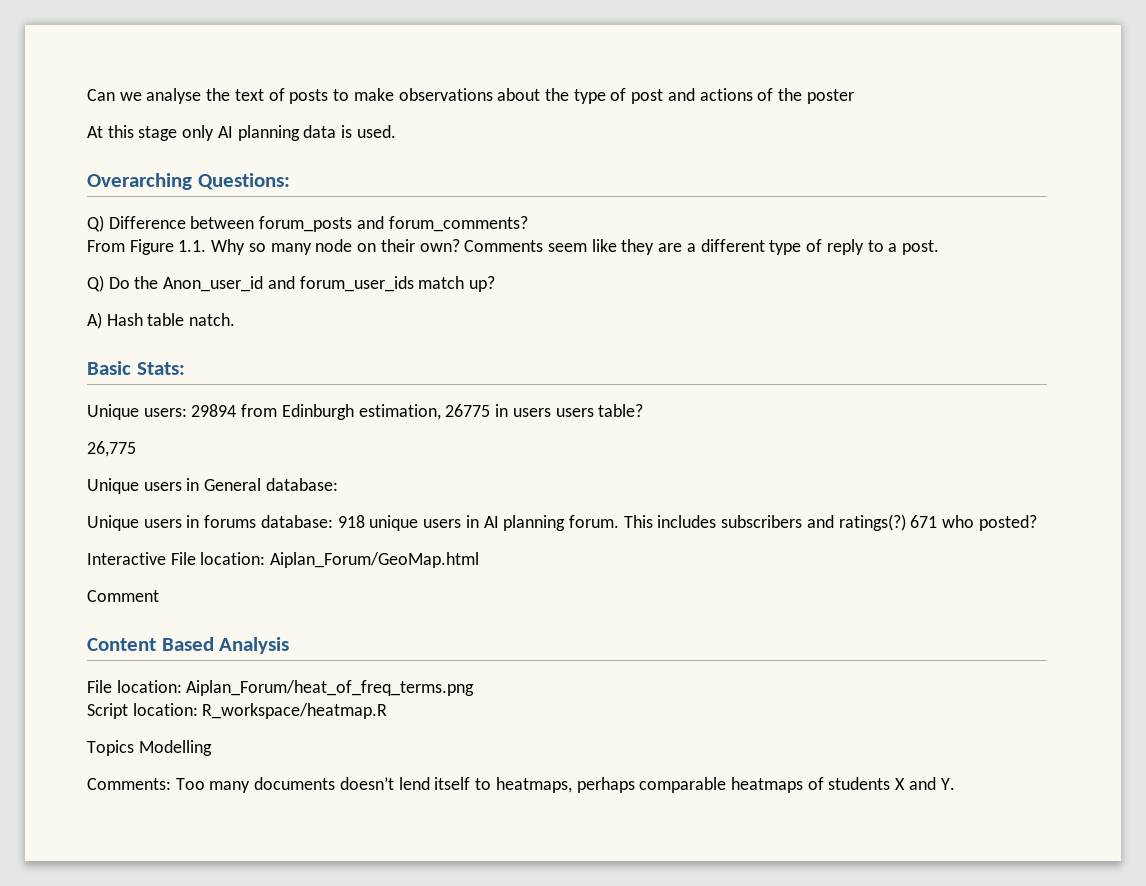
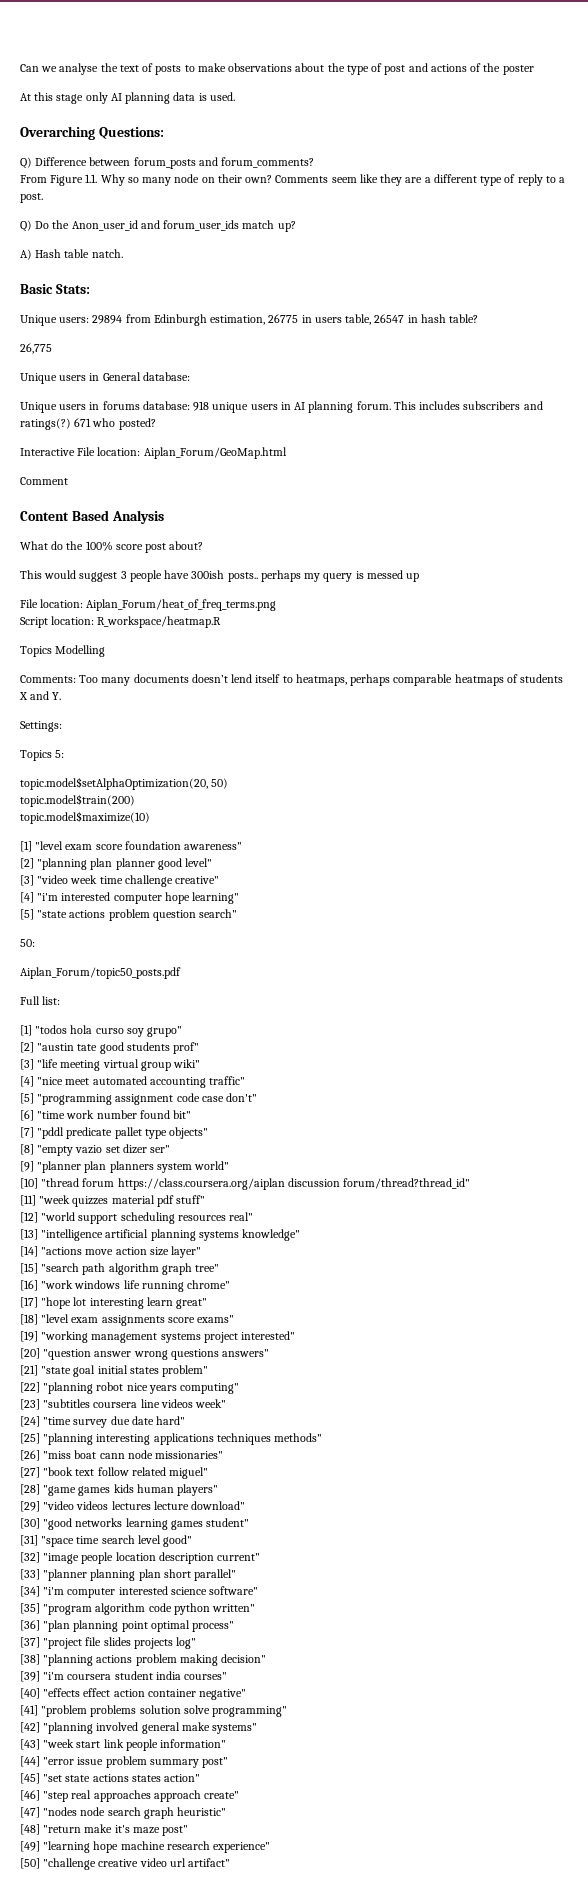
- Unique users: 29894 from Edinburgh estimation, 26775 in users users table?
+ Unique users: 29894 from Edinburgh estimation, 26775 in users table, 26547 in hash table?
+ What do the 100% score post about?
+ This would suggest 3 people have 300ish posts.. perhaps my query is messed up
+ Settings:
+ Topics 5:
+ topic.model$setAlphaOptimization(20, 50)
+ topic.model$train(200)
+ topic.model$maximize(10)
+ [1] "level exam score foundation awareness"
+ [2] "planning plan planner good level"
+ [3] "video week time challenge creative"
+ [4] "i'm interested computer hope learning"
+ [5] "state actions problem question search"
+ 50:
+ Aiplan_Forum/topic50_posts.pdf
+ Full list:
+ [1] "todos hola curso soy grupo"
+ [2] "austin tate good students prof"
+ [3] "life meeting virtual group wiki"
+ [4] "nice meet automated accounting traffic"
+ [5] "programming assignment code case don't"
+ [6] "time work number found bit"
+ [7] "pddl predicate pallet type objects"
+ [8] "empty vazio set dizer ser"
+ [9] "planner plan planners system world"
+ [10] "thread forum https://class.coursera.org/aiplan discussion forum/thread?thread_id"
+ [11] "week quizzes material pdf stuff"
+ [12] "world support scheduling resources real"
+ [13] "intelligence artificial planning systems knowledge"
+ [14] "actions move action size layer"
+ [15] "search path algorithm graph tree"
+ [16] "work windows life running chrome"
+ [17] "hope lot interesting learn great"
+ [18] "level exam assignments score exams"
+ [19] "working management systems project interested"
+ [20] "question answer wrong questions answers"
+ [21] "state goal initial states problem"
+ [22] "planning robot nice years computing"
+ [23] "subtitles coursera line videos week"
+ [24] "time survey due date hard"
+ [25] "planning interesting applications techniques methods"
+ [26] "miss boat cann node missionaries"
+ [27] "book text follow related miguel"
+ [28] "game games kids human players"
+ [29] "video videos lectures lecture download"
+ [30] "good networks learning games student"
+ [31] "space time search level good"
+ [32] "image people location description current"
+ [33] "planner planning plan short parallel"
+ [34] "i'm computer interested science software"
+ [35] "program algorithm code python written"
+ [36] "plan planning point optimal process"
+ [37] "project file slides projects log"
+ [38] "planning actions problem making decision"
+ [39] "i'm coursera student india courses"
+ [40] "effects effect action container negative"
+ [41] "problem problems solution solve programming"
+ [42] "planning involved general make systems"
+ [43] "week start link people information"
+ [44] "error issue problem summary post"
+ [45] "set state actions states action"
+ [46] "step real approaches approach create"
+ [47] "nodes node search graph heuristic"
+ [48] "return make it's maze post"
+ [49] "learning hope machine research experience"
+ [50] "challenge creative video url artifact"

